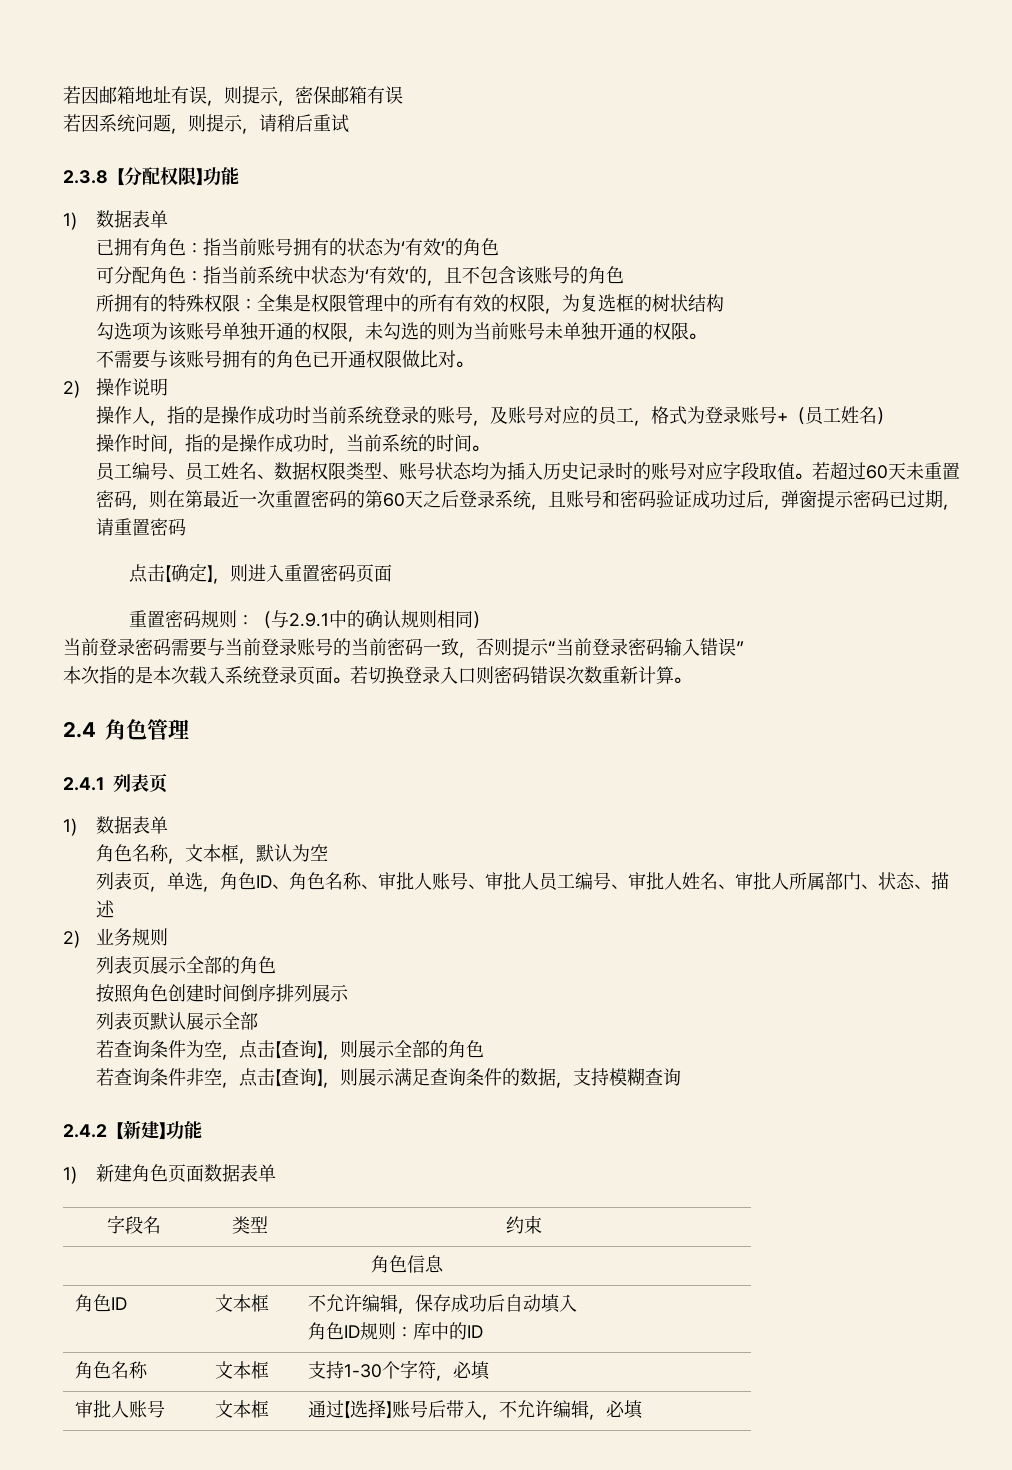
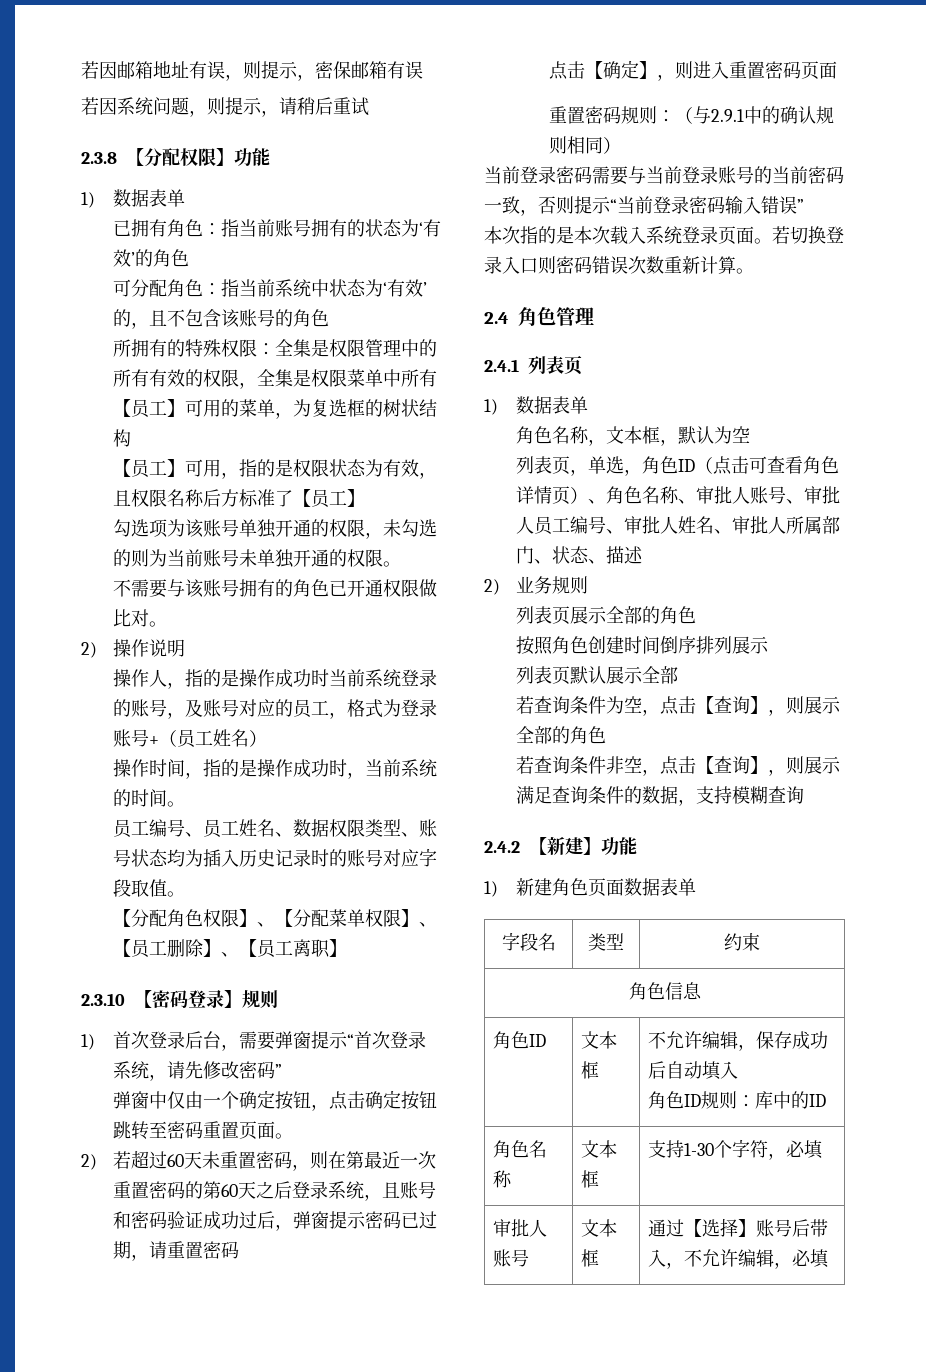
- 所拥有的特殊权限：全集是权限管理中的所有有效的权限，为复选框的树状结构
+ 所拥有的特殊权限：全集是权限管理中的所有有效的权限，全集是权限菜单中所有【员工】可用的菜单，为复选框的树状结构
+ 【员工】可用，指的是权限状态为有效，且权限名称后方标准了【员工】
- 员工编号、员工姓名、数据权限类型、账号状态均为插入历史记录时的账号对应字段取值。若超过60天未重置密码，则在第最近一次重置密码的第60天之后登录系统，且账号和密码验证成功过后，弹窗提示密码已过期，请重置密码
+ 员工编号、员工姓名、数据权限类型、账号状态均为插入历史记录时的账号对应字段取值。
+ 【分配角色权限】、【分配菜单权限】、【员工删除】、【员工离职】
+ 2.3.10【密码登录】规则
+ 1)首次登录后台，需要弹窗提示“首次登录系统，请先修改密码”
+ 弹窗中仅由一个确定按钮，点击确定按钮跳转至密码重置页面。
+ 2)若超过60天未重置密码，则在第最近一次重置密码的第60天之后登录系统，且账号和密码验证成功过后，弹窗提示密码已过期，请重置密码
- 列表页，单选，角色ID、角色名称、审批人账号、审批人员工编号、审批人姓名、审批人所属部门、状态、描述
+ 列表页，单选，角色ID（点击可查看角色详情页）、角色名称、审批人账号、审批人员工编号、审批人姓名、审批人所属部门、状态、描述

